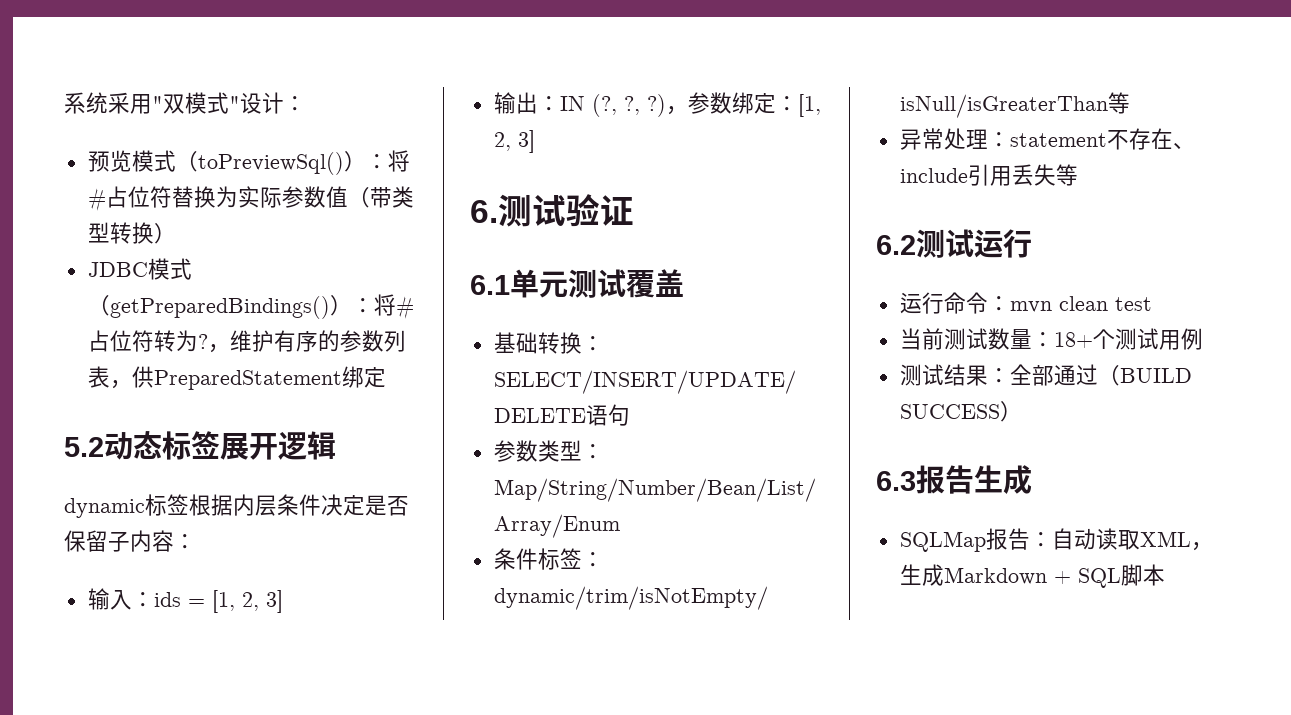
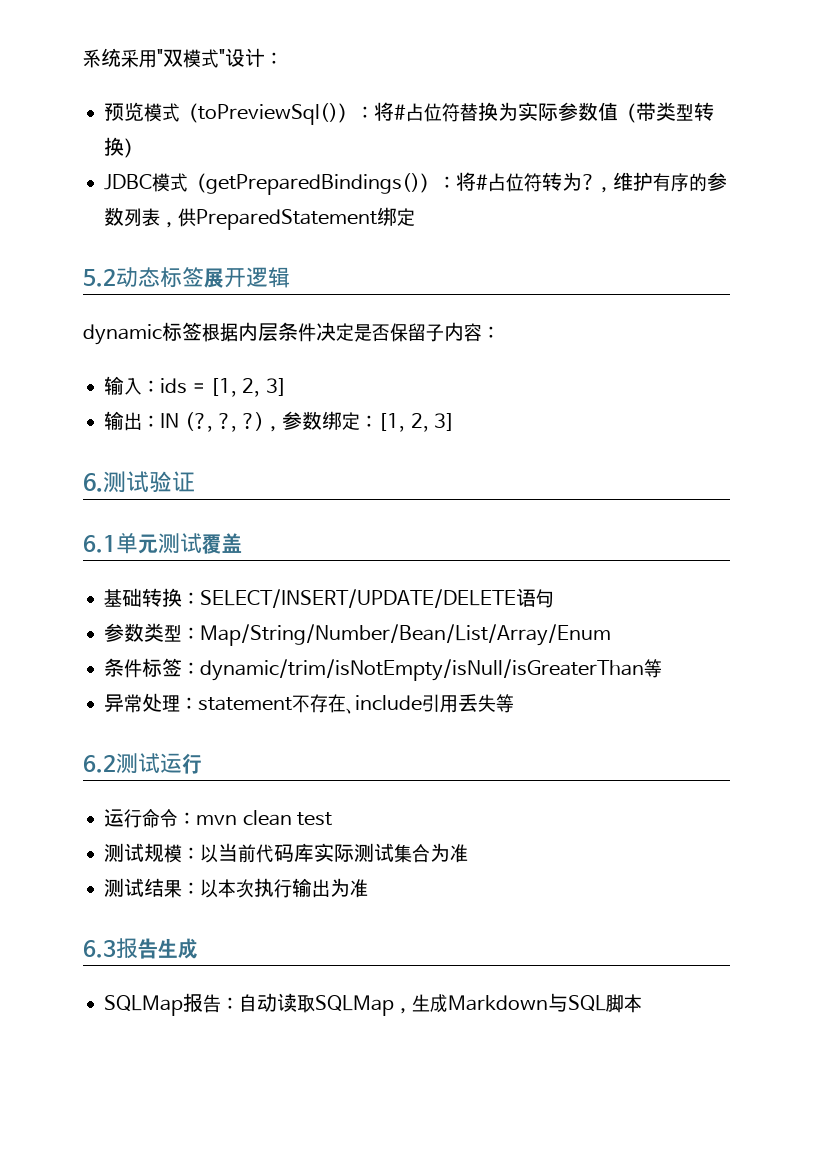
- 当前测试数量：18+个测试用例
- 测试结果：全部通过（BUILD SUCCESS）
+ 测试规模：以当前代码库实际测试集合为准
+ 测试结果：以本次执行输出为准
- SQLMap报告：自动读取XML，生成Markdown + SQL脚本
+ SQLMap报告：自动读取SQLMap，生成Markdown与SQL脚本

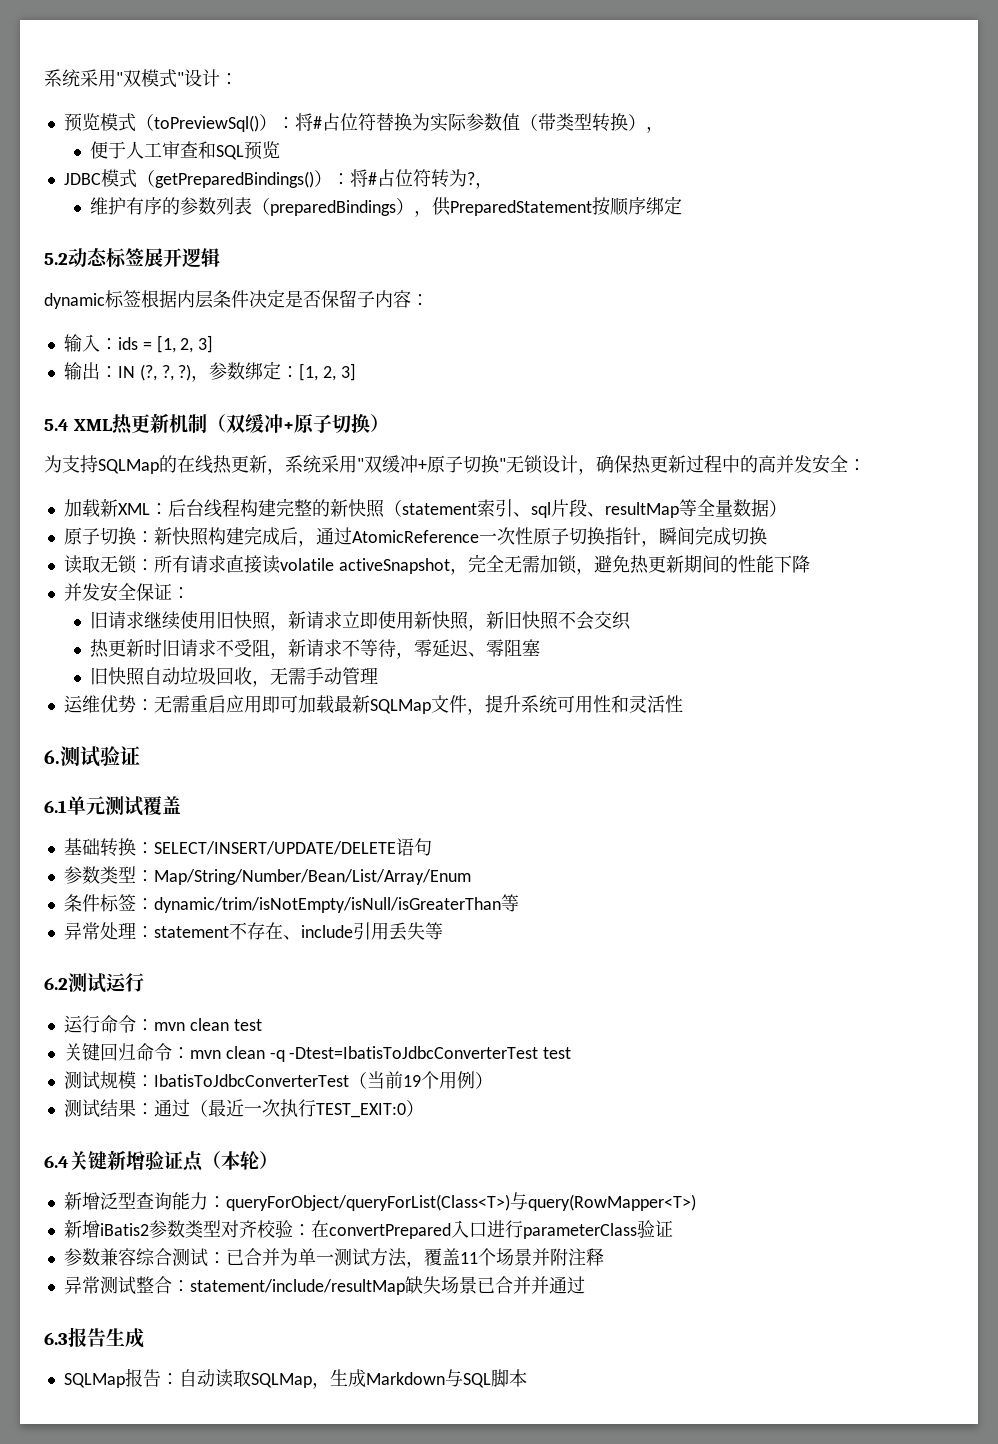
- 预览模式（toPreviewSql()）：将#占位符替换为实际参数值（带类型转换）
+ 预览模式（toPreviewSql()）：将#占位符替换为实际参数值（带类型转换），
+ 便于人工审查和SQL预览
- JDBC模式（getPreparedBindings()）：将#占位符转为?，维护有序的参数列表，供PreparedStatement绑定
+ JDBC模式（getPreparedBindings()）：将#占位符转为?，
+ 维护有序的参数列表（preparedBindings），供PreparedStatement按顺序绑定
+ 5.4 XML热更新机制（双缓冲+原子切换）
+ 为支持SQLMap的在线热更新，系统采用"双缓冲+原子切换"无锁设计，确保热更新过程中的高并发安全：
+ 加载新XML：后台线程构建完整的新快照（statement索引、sql片段、resultMap等全量数据）
+ 原子切换：新快照构建完成后，通过AtomicReference一次性原子切换指针，瞬间完成切换
+ 读取无锁：所有请求直接读volatile activeSnapshot，完全无需加锁，避免热更新期间的性能下降
+ 并发安全保证：
+ 旧请求继续使用旧快照，新请求立即使用新快照，新旧快照不会交织
+ 热更新时旧请求不受阻，新请求不等待，零延迟、零阻塞
+ 旧快照自动垃圾回收，无需手动管理
+ 运维优势：无需重启应用即可加载最新SQLMap文件，提升系统可用性和灵活性
- 测试规模：以当前代码库实际测试集合为准
- 测试结果：以本次执行输出为准
+ 关键回归命令：mvn clean -q -Dtest=IbatisToJdbcConverterTest test
+ 测试规模：IbatisToJdbcConverterTest（当前19个用例）
+ 测试结果：通过（最近一次执行TEST_EXIT:0）
+ 6.4关键新增验证点（本轮）
+ 新增泛型查询能力：queryForObject/queryForList(Class<T>)与query(RowMapper<T>)
+ 新增iBatis2参数类型对齐校验：在convertPrepared入口进行parameterClass验证
+ 参数兼容综合测试：已合并为单一测试方法，覆盖11个场景并附注释
+ 异常测试整合：statement/include/resultMap缺失场景已合并并通过

